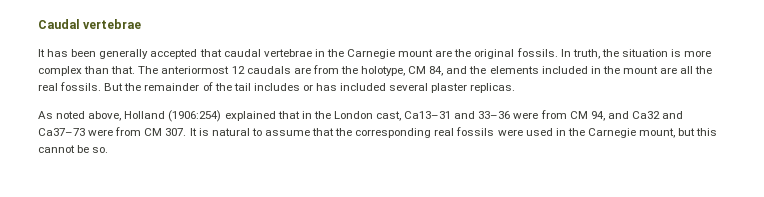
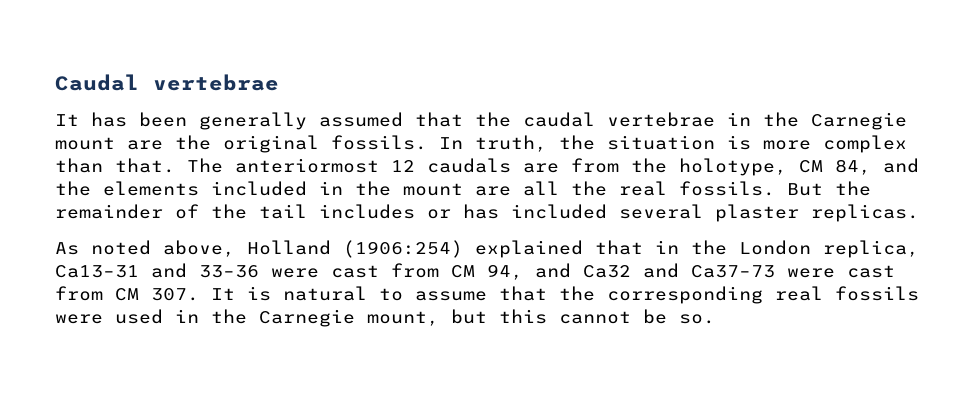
- It has been generally accepted that caudal vertebrae in the Carnegie mount are the original fossils.
+ It has been generally assumed that the caudal vertebrae in the Carnegie mount are the original fossils.
- As noted above, Holland (1906:254) explained that in the London cast, Ca13–31 and 33–36 were from CM 94, and Ca32 and Ca37–73 were from CM 307. It is natural to assume that the corresponding real fossils were used in the Carnegie mount, but this cannot be so.
+ As noted above, Holland (1906:254) explained that in the London replica, Ca13–31 and 33–36 were cast from CM 94, and Ca32 and Ca37–73 were cast from CM 307. It is natural to assume that the corresponding real fossils were used in the Carnegie mount, but this cannot be so.

